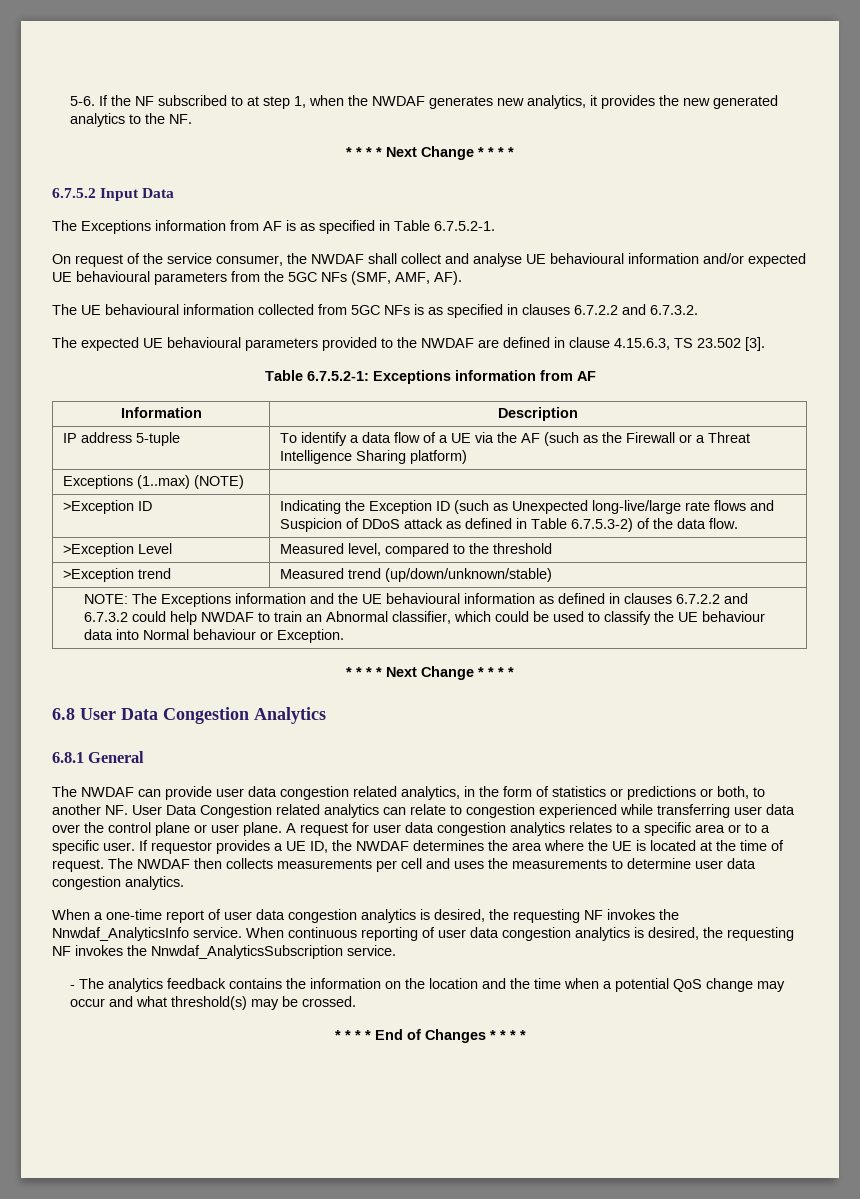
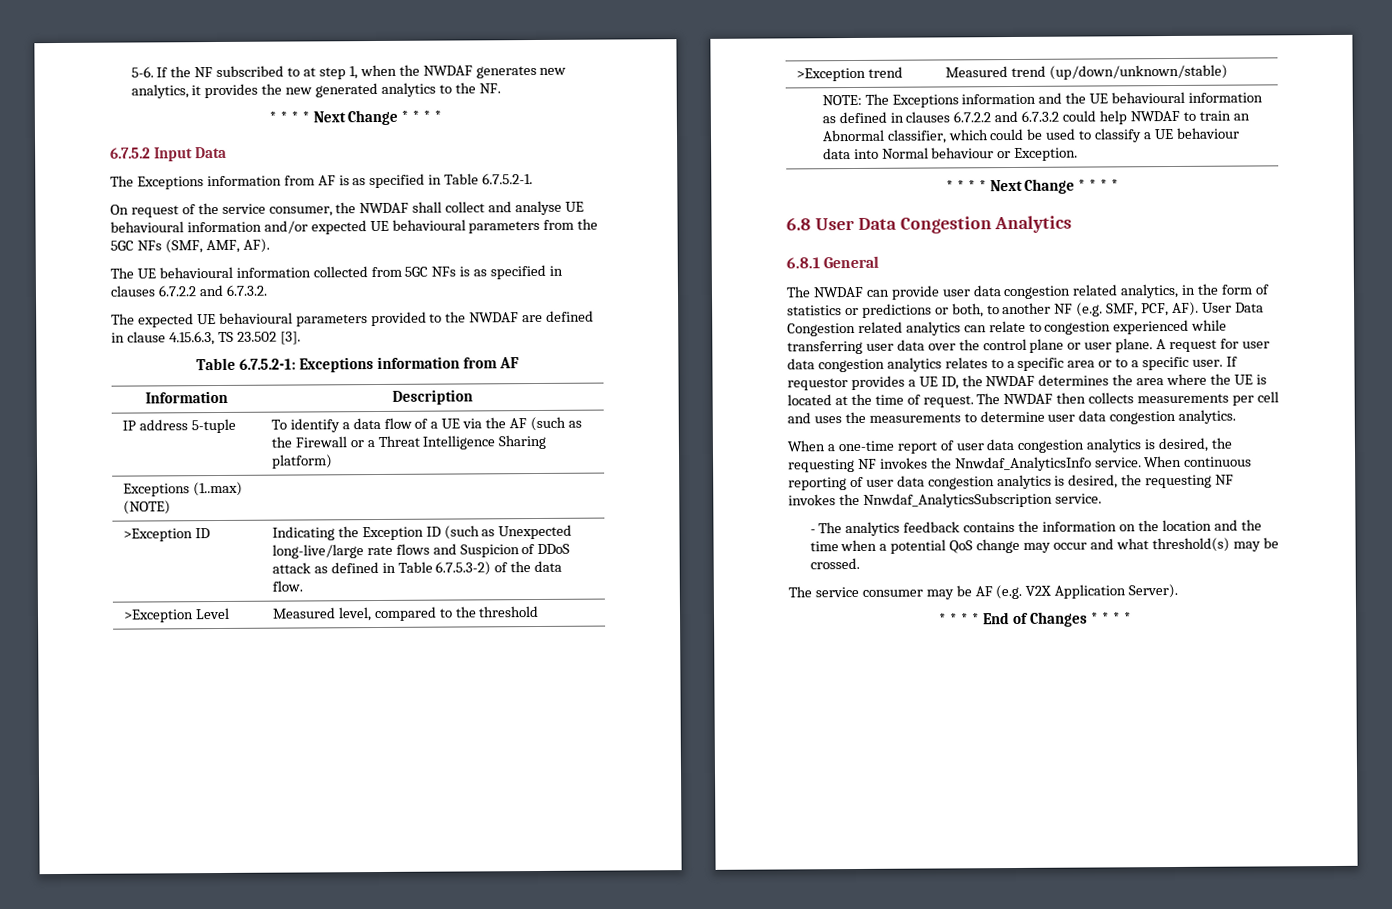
- NOTE: The Exceptions information and the UE behavioural information as defined in clauses 6.7.2.2 and 6.7.3.2 could help NWDAF to train an Abnormal classifier, which could be used to classify the UE behaviour data into Normal behaviour or Exception.
+ NOTE: The Exceptions information and the UE behavioural information as defined in clauses 6.7.2.2 and 6.7.3.2 could help NWDAF to train an Abnormal classifier, which could be used to classify a UE behaviour data into Normal behaviour or Exception.
- The NWDAF can provide user data congestion related analytics, in the form of statistics or predictions or both, to another NF. User Data Congestion related analytics can relate to congestion experienced while transferring user data over the control plane or user plane.
+ The NWDAF can provide user data congestion related analytics, in the form of statistics or predictions or both, to another NF (e.g. SMF, PCF, AF). User Data Congestion related analytics can relate to congestion experienced while transferring user data over the control plane or user plane.
+ The service consumer may be AF (e.g. V2X Application Server).

